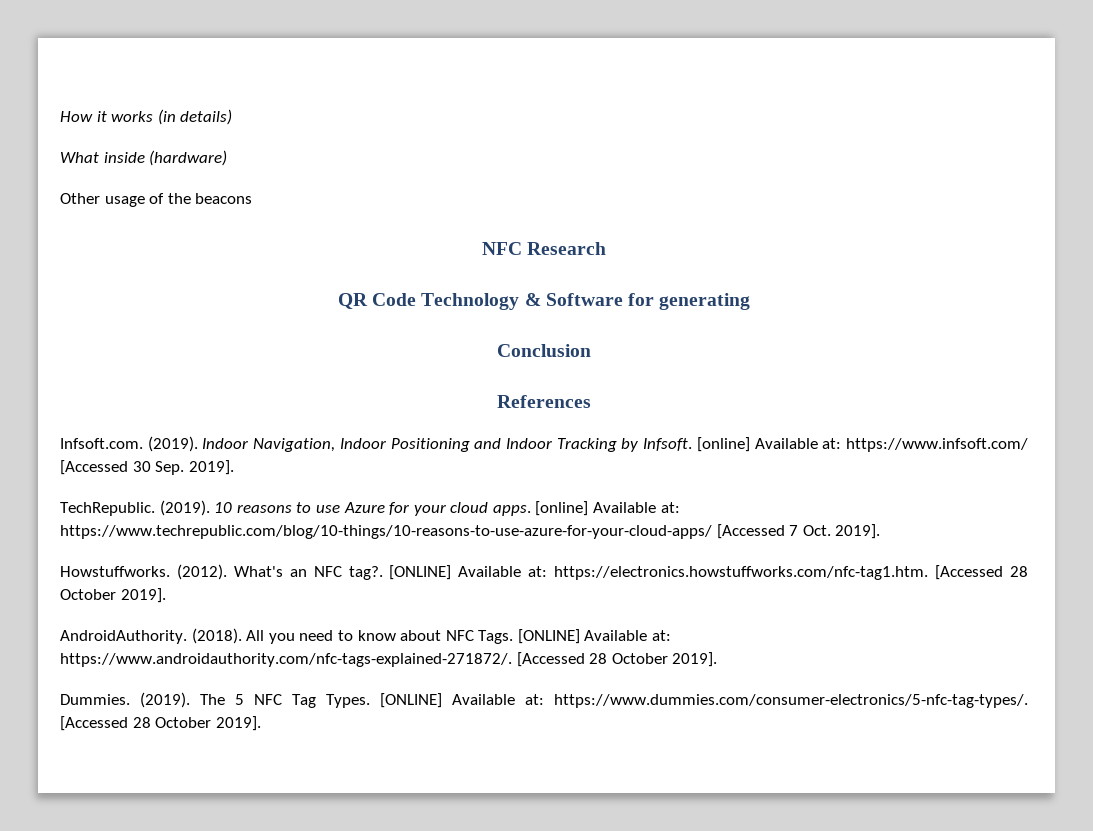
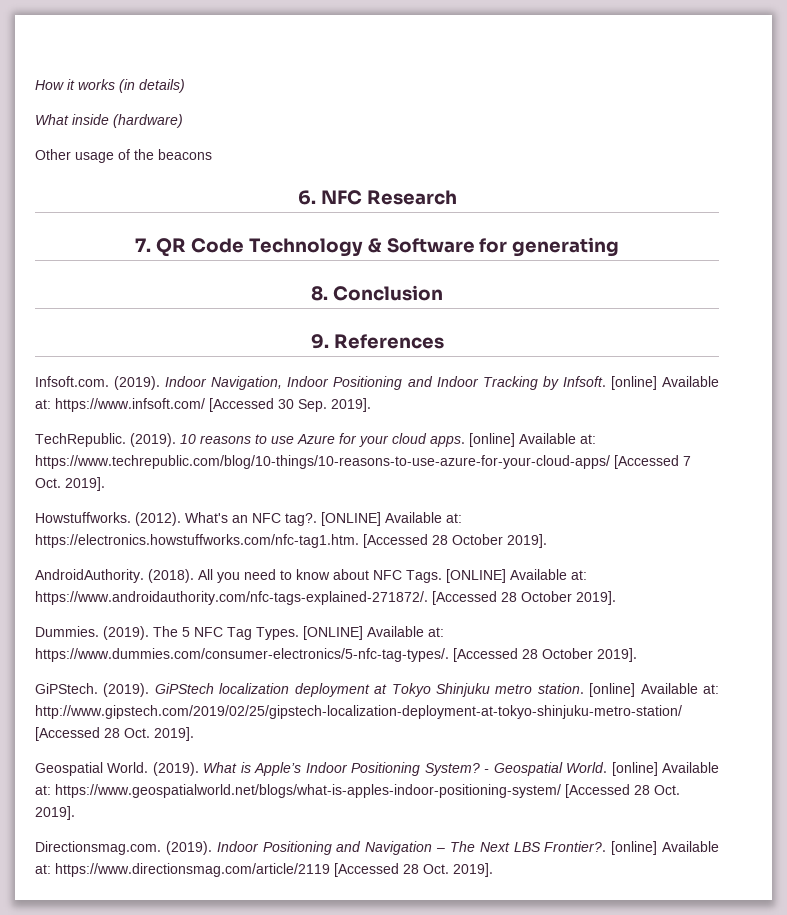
- NFC Research
+ 6. NFC Research
- QR Code Technology & Software for generating
+ 7. QR Code Technology & Software for generating
- Conclusion
+ 8. Conclusion
- References
+ 9. References
+ GiPStech. (2019). GiPStech localization deployment at Tokyo Shinjuku metro station. [online] Available at: http://www.gipstech.com/2019/02/25/gipstech-localization-deployment-at-tokyo-shinjuku-metro-station/ [Accessed 28 Oct. 2019].
+ Geospatial World. (2019). What is Apple’s Indoor Positioning System? - Geospatial World. [online] Available at: https://www.geospatialworld.net/blogs/what-is-apples-indoor-positioning-system/ [Accessed 28 Oct. 2019].
+ Directionsmag.com. (2019). Indoor Positioning and Navigation – The Next LBS Frontier?. [online] Available at: https://www.directionsmag.com/article/2119 [Accessed 28 Oct. 2019].

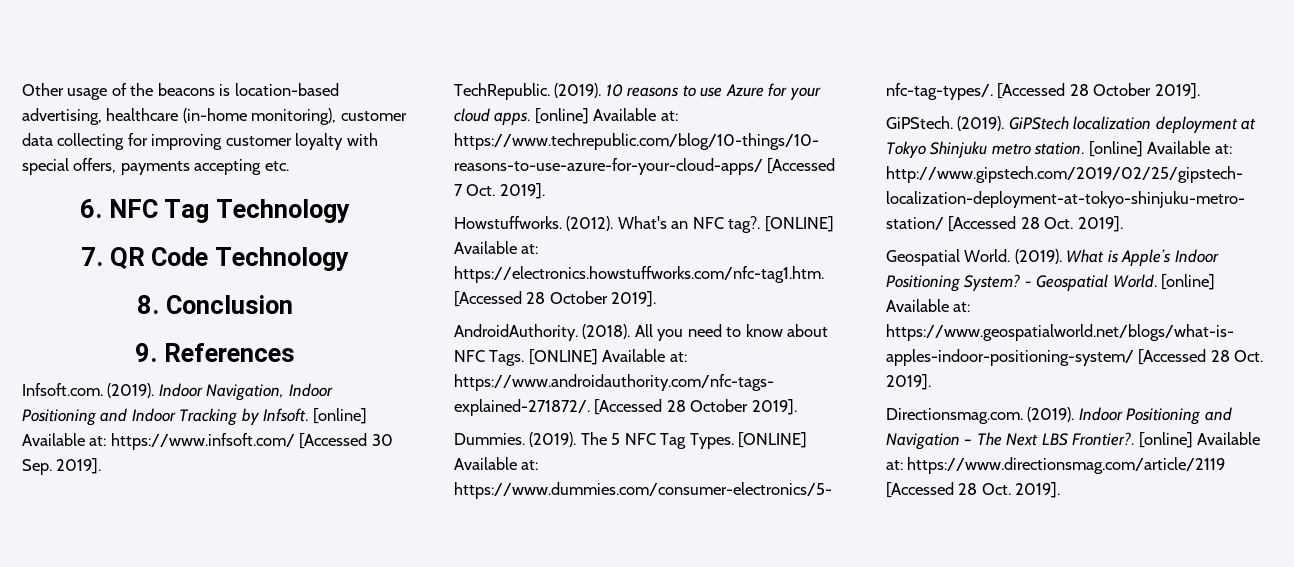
- How it works (in details)
- What inside (hardware)
- Other usage of the beacons
+ Other usage of the beacons is location-based advertising, healthcare (in-home monitoring), customer data collecting for improving customer loyalty with special offers, payments accepting etc.
- 6. NFC Research
+ 6. NFC Tag Technology
- 7. QR Code Technology & Software for generating
+ 7. QR Code Technology

